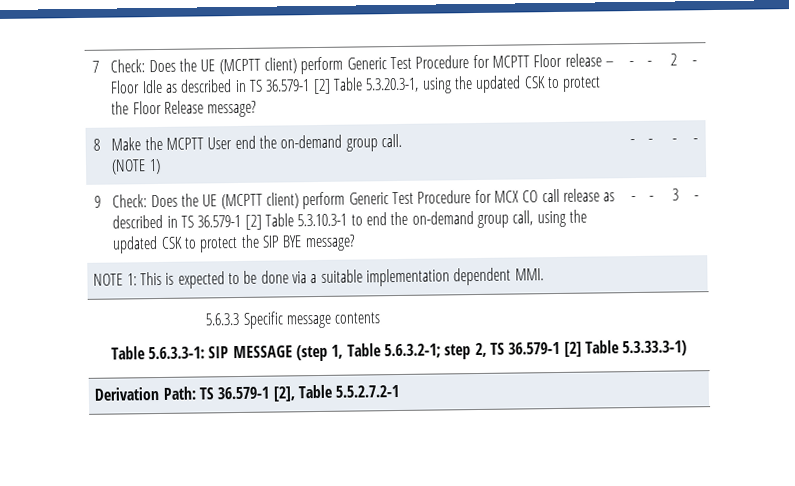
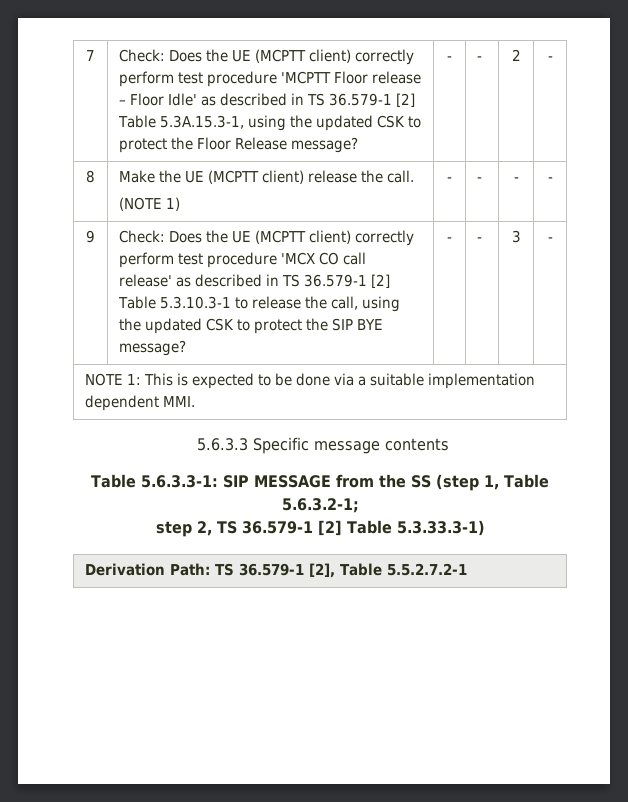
- 7 | Check: Does the UE (MCPTT client) perform Generic Test Procedure for MCPTT Floor release – Floor Idle as described in TS 36.579-1 [2] Table 5.3.20.3-1, using the updated CSK to protect the Floor Release message? | - | - | 2 | -
+ 7 | Check: Does the UE (MCPTT client) correctly perform test procedure 'MCPTT Floor release – Floor Idle' as described in TS 36.579-1 [2] Table 5.3A.15.3-1, using the updated CSK to protect the Floor Release message? | - | - | 2 | -
- 8 | Make the MCPTT User end the on-demand group call.
+ 8 | Make the UE (MCPTT client) release the call.
- Check: Does the UE (MCPTT client) perform Generic Test Procedure for MCX CO call release as described in TS 36.579-1 [2] Table 5.3.10.3-1 to end the on-demand group call, using the updated CSK to protect the SIP BYE message?
+ Check: Does the UE (MCPTT client) correctly perform test procedure 'MCX CO call release' as described in TS 36.579-1 [2] Table 5.3.10.3-1 to release the call, using the updated CSK to protect the SIP BYE message?
- Table 5.6.3.3-1: SIP MESSAGE (step 1, Table 5.6.3.2-1; step 2, TS 36.579-1 [2] Table 5.3.33.3-1)
+ Table 5.6.3.3-1: SIP MESSAGE from the SS (step 1, Table 5.6.3.2-1;
+ step 2, TS 36.579-1 [2] Table 5.3.33.3-1)

